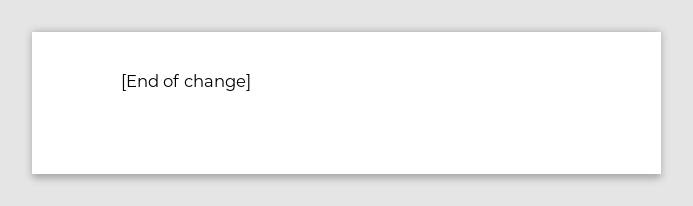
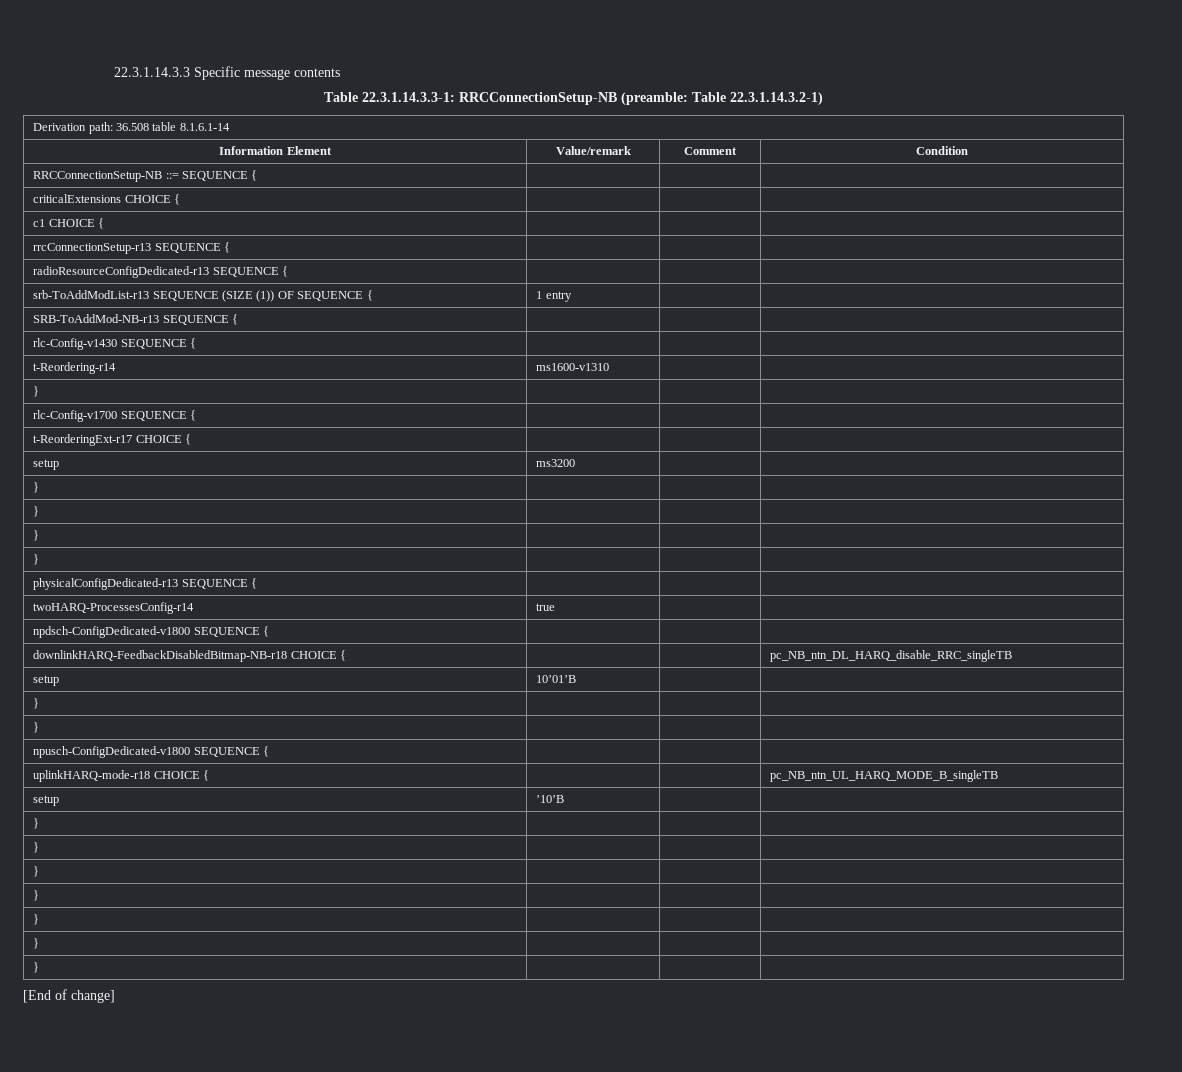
+ 22.3.1.14.3.3 Specific message contents
+ Table 22.3.1.14.3.3-1: RRCConnectionSetup-NB (preamble: Table 22.3.1.14.3.2-1)
+ Derivation path: 36.508 table 8.1.6.1-14
+ Information Element | Value/remark | Comment | Condition
+ RRCConnectionSetup-NB ::= SEQUENCE { | | |
+ criticalExtensions CHOICE { | | |
+ c1 CHOICE { | | |
+ rrcConnectionSetup-r13 SEQUENCE { | | |
+ radioResourceConfigDedicated-r13 SEQUENCE { | | |
+ srb-ToAddModList-r13 SEQUENCE (SIZE (1)) OF SEQUENCE { | 1 entry | |
+ SRB-ToAddMod-NB-r13 SEQUENCE { | | |
+ rlc-Config-v1430 SEQUENCE { | | |
+ t-Reordering-r14 | ms1600-v1310 | |
+ } | | |
+ rlc-Config-v1700 SEQUENCE { | | |
+ t-ReorderingExt-r17 CHOICE { | | |
+ setup | ms3200 | |
+ } | | |
+ } | | |
+ } | | |
+ } | | |
+ physicalConfigDedicated-r13 SEQUENCE { | | |
+ twoHARQ-ProcessesConfig-r14 | true | |
+ npdsch-ConfigDedicated-v1800 SEQUENCE { | | |
+ downlinkHARQ-FeedbackDisabledBitmap-NB-r18 CHOICE { | | | pc_NB_ntn_DL_HARQ_disable_RRC_singleTB
+ setup | 10’01’B | |
+ } | | |
+ } | | |
+ npusch-ConfigDedicated-v1800 SEQUENCE { | | |
+ uplinkHARQ-mode-r18 CHOICE { | | | pc_NB_ntn_UL_HARQ_MODE_B_singleTB
+ setup | ’10’B | |
+ } | | |
+ } | | |
+ } | | |
+ } | | |
+ } | | |
+ } | | |
+ } | | |

